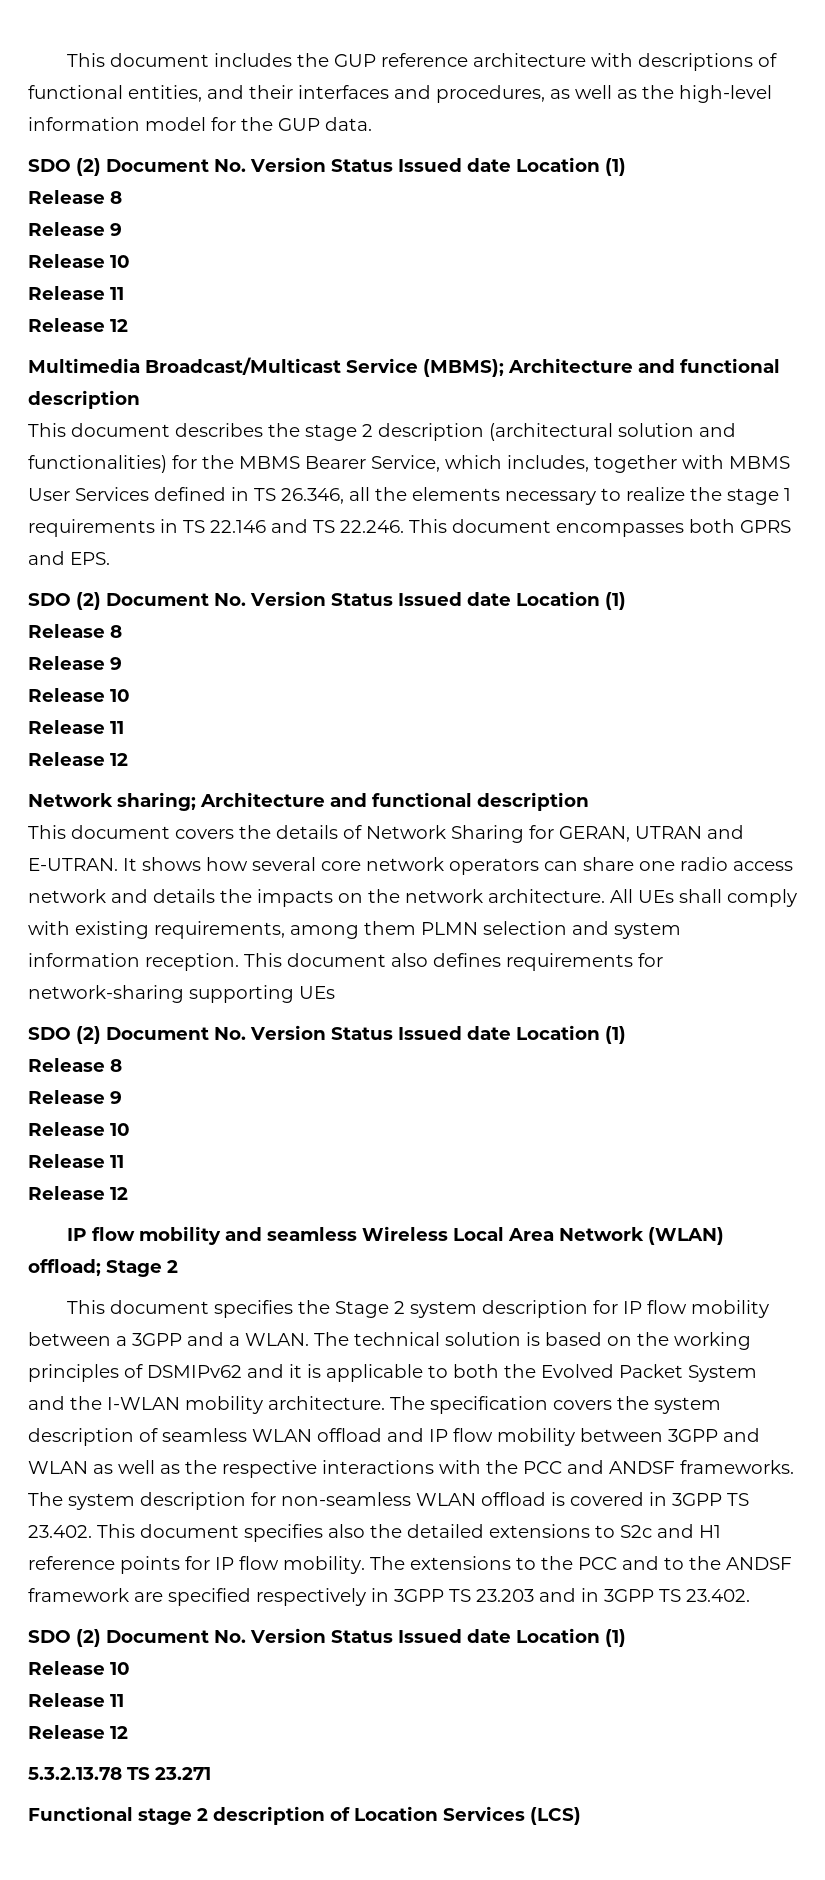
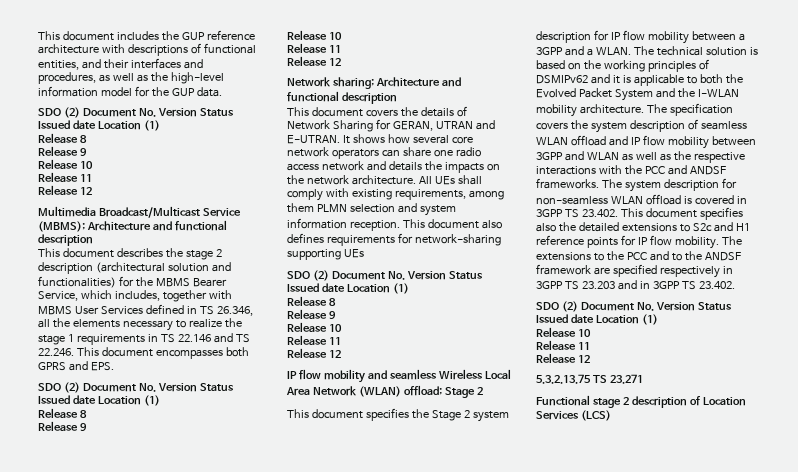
- 5.3.2.13.78 TS 23.271
+ 5.3.2.13.75 TS 23.271

